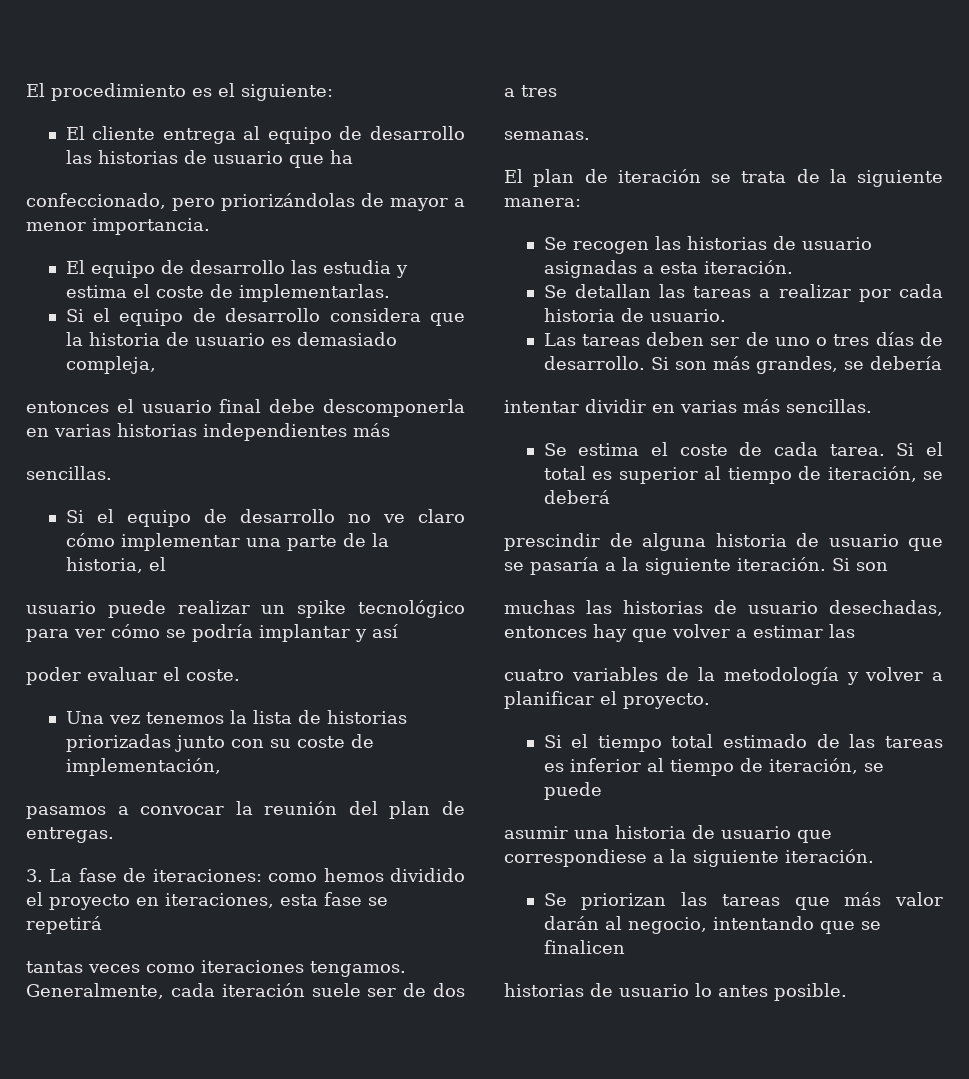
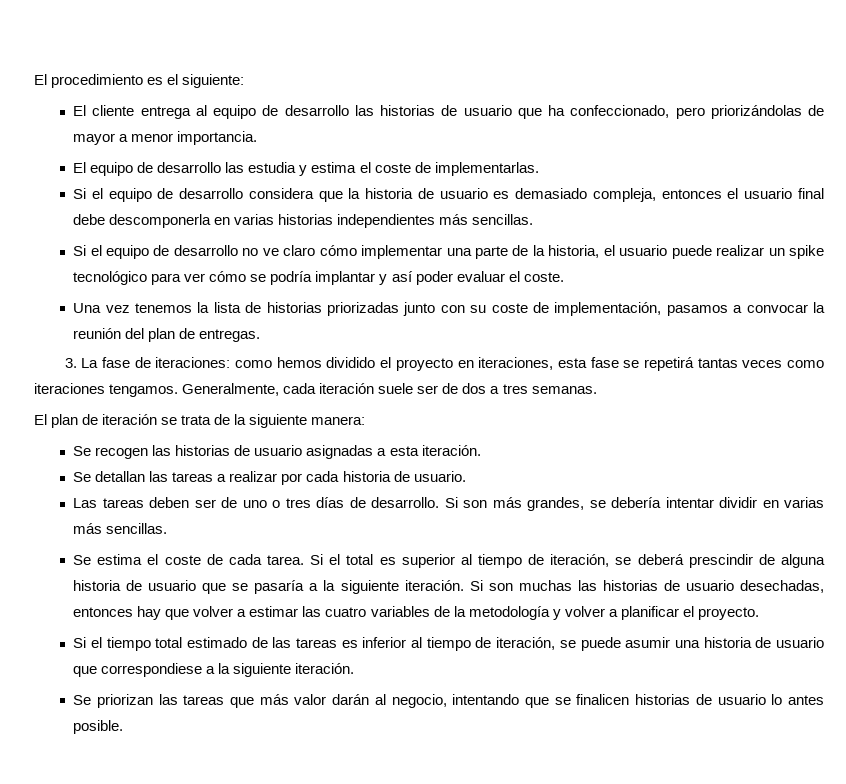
- El cliente entrega al equipo de desarrollo las historias de usuario que ha
- confeccionado, pero priorizándolas de mayor a menor importancia.
+ El cliente entrega al equipo de desarrollo las historias de usuario que ha confeccionado, pero priorizándolas de mayor a menor importancia.
- Si el equipo de desarrollo considera que la historia de usuario es demasiado compleja,
- entonces el usuario final debe descomponerla en varias historias independientes más
- sencillas.
+ Si el equipo de desarrollo considera que la historia de usuario es demasiado compleja, entonces el usuario final debe descomponerla en varias historias independientes más sencillas.
- Si el equipo de desarrollo no ve claro cómo implementar una parte de la historia, el
- usuario puede realizar un spike tecnológico para ver cómo se podría implantar y así
- poder evaluar el coste.
+ Si el equipo de desarrollo no ve claro cómo implementar una parte de la historia, el usuario puede realizar un spike tecnológico para ver cómo se podría implantar y así poder evaluar el coste.
- Una vez tenemos la lista de historias priorizadas junto con su coste de implementación,
- pasamos a convocar la reunión del plan de entregas.
+ Una vez tenemos la lista de historias priorizadas junto con su coste de implementación, pasamos a convocar la reunión del plan de entregas.
- 3. La fase de iteraciones: como hemos dividido el proyecto en iteraciones, esta fase se repetirá
- tantas veces como iteraciones tengamos.
+ 3. La fase de iteraciones: como hemos dividido el proyecto en iteraciones, esta fase se repetirá tantas veces como iteraciones tengamos.
- Generalmente, cada iteración suele ser de dos a tres
- semanas.
+ Generalmente, cada iteración suele ser de dos a tres semanas.
- Si son más grandes, se debería
- intentar dividir en varias más sencillas.
+ Si son más grandes, se debería intentar dividir en varias más sencillas.
- Si el total es superior al tiempo de iteración, se deberá
- prescindir de alguna historia de usuario que se pasaría a la siguiente iteración. Si son
- muchas las historias de usuario desechadas, entonces hay que volver a estimar las
- cuatro variables de la metodología y volver a planificar el proyecto.
+ Si el total es superior al tiempo de iteración, se deberá prescindir de alguna historia de usuario que se pasaría a la siguiente iteración. Si son muchas las historias de usuario desechadas, entonces hay que volver a estimar las cuatro variables de la metodología y volver a planificar el proyecto.
- Si el tiempo total estimado de las tareas es inferior al tiempo de iteración, se puede
- asumir una historia de usuario que correspondiese a la siguiente iteración.
+ Si el tiempo total estimado de las tareas es inferior al tiempo de iteración, se puede asumir una historia de usuario que correspondiese a la siguiente iteración.
- Se priorizan las tareas que más valor darán al negocio, intentando que se finalicen
- historias de usuario lo antes posible.
+ Se priorizan las tareas que más valor darán al negocio, intentando que se finalicen historias de usuario lo antes posible.

